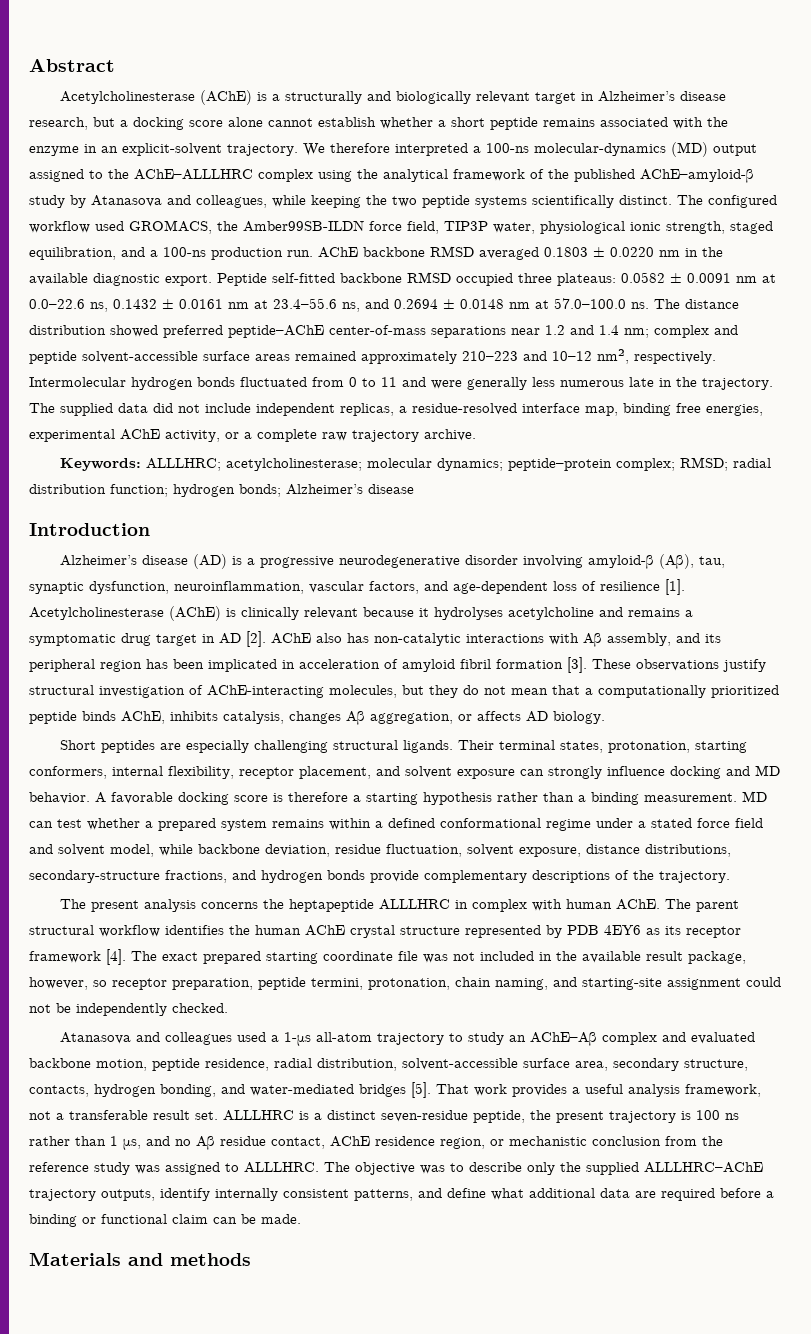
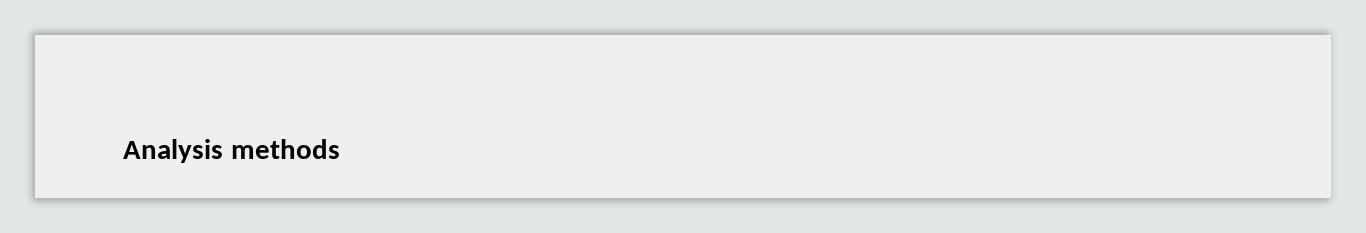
- Abstract
- Acetylcholinesterase (AChE) is a structurally and biologically relevant target in Alzheimer’s disease research, but a docking score alone cannot establish whether a short peptide remains associated with the enzyme in an explicit-solvent trajectory. We therefore interpreted a 100-ns molecular-dynamics (MD) output assigned to the AChE–ALLLHRC complex using the analytical framework of the published AChE–amyloid-β study by Atanasova and colleagues, while keeping the two peptide systems scientifically distinct. The configured workflow used GROMACS, the Amber99SB-ILDN force field, TIP3P water, physiological ionic strength, staged equilibration, and a 100-ns production run. AChE backbone RMSD averaged 0.1803 ± 0.0220 nm in the available diagnostic export. Peptide self-fitted backbone RMSD occupied three plateaus: 0.0582 ± 0.0091 nm at 0.0–22.6 ns, 0.1432 ± 0.0161 nm at 23.4–55.6 ns, and 0.2694 ± 0.0148 nm at 57.0–100.0 ns. The distance distribution showed preferred peptide–AChE center-of-mass separations near 1.2 and 1.4 nm; complex and peptide solvent-accessible surface areas remained approximately 210–223 and 10–12 nm², respectively. Intermolecular hydrogen bonds fluctuated from 0 to 11 and were generally less numerous late in the trajectory. The supplied data did not include independent replicas, a residue-resolved interface map, binding free energies, experimental AChE activity, or a complete raw trajectory archive.
- Keywords: ALLLHRC; acetylcholinesterase; molecular dynamics; peptide–protein complex; RMSD; radial distribution function; hydrogen bonds; Alzheimer’s disease
- Introduction
- Alzheimer’s disease (AD) is a progressive neurodegenerative disorder involving amyloid-β (Aβ), tau, synaptic dysfunction, neuroinflammation, vascular factors, and age-dependent loss of resilience [1]. Acetylcholinesterase (AChE) is clinically relevant because it hydrolyses acetylcholine and remains a symptomatic drug target in AD [2]. AChE also has non-catalytic interactions with Aβ assembly, and its peripheral region has been implicated in acceleration of amyloid fibril formation [3]. These observations justify structural investigation of AChE-interacting molecules, but they do not mean that a computationally prioritized peptide binds AChE, inhibits catalysis, changes Aβ aggregation, or affects AD biology.
- Short peptides are especially challenging structural ligands. Their terminal states, protonation, starting conformers, internal flexibility, receptor placement, and solvent exposure can strongly influence docking and MD behavior. A favorable docking score is therefore a starting hypothesis rather than a binding measurement. MD can test whether a prepared system remains within a defined conformational regime under a stated force field and solvent model, while backbone deviation, residue fluctuation, solvent exposure, distance distributions, secondary-structure fractions, and hydrogen bonds provide complementary descriptions of the trajectory.
- The present analysis concerns the heptapeptide ALLLHRC in complex with human AChE. The parent structural workflow identifies the human AChE crystal structure represented by PDB 4EY6 as its receptor framework [4]. The exact prepared starting coordinate file was not included in the available result package, however, so receptor preparation, peptide termini, protonation, chain naming, and starting-site assignment could not be independently checked.
- Atanasova and colleagues used a 1-μs all-atom trajectory to study an AChE–Aβ complex and evaluated backbone motion, peptide residence, radial distribution, solvent-accessible surface area, secondary structure, contacts, hydrogen bonding, and water-mediated bridges [5]. That work provides a useful analysis framework, not a transferable result set. ALLLHRC is a distinct seven-residue peptide, the present trajectory is 100 ns rather than 1 μs, and no Aβ residue contact, AChE residence region, or mechanistic conclusion from the reference study was assigned to ALLLHRC. The objective was to describe only the supplied ALLLHRC–AChE trajectory outputs, identify internally consistent patterns, and define what additional data are required before a binding or functional claim can be made.
- Materials and methods
+ Analysis methods

